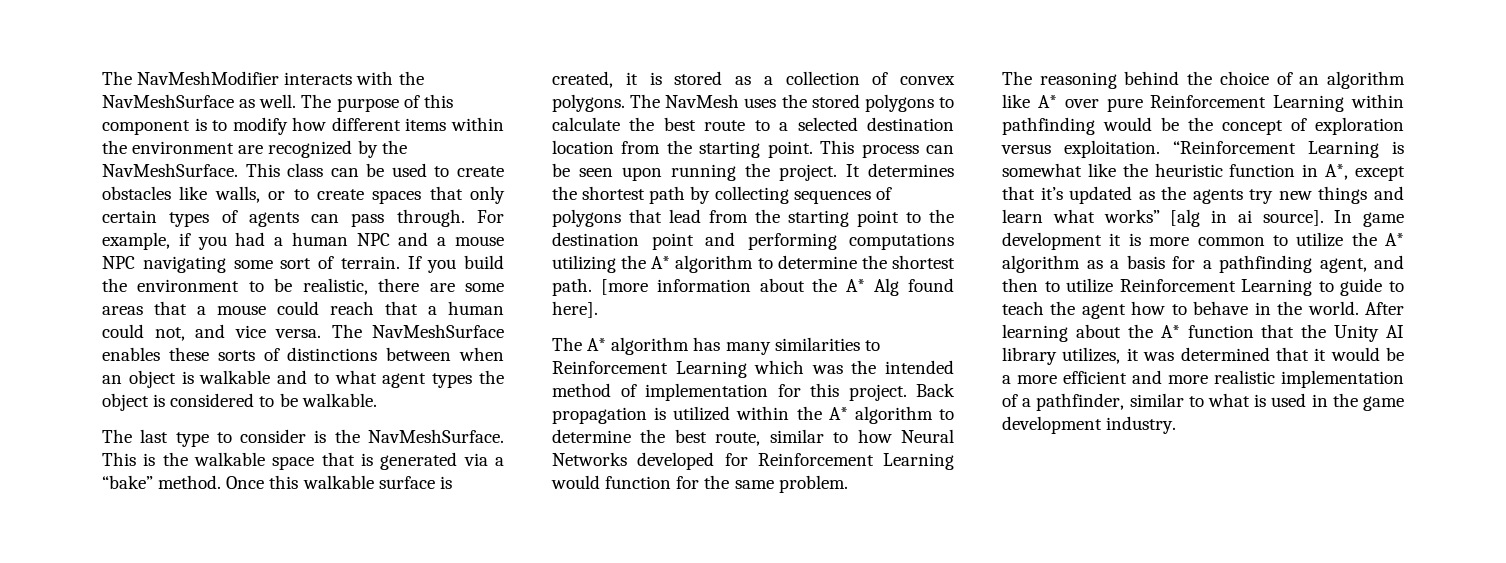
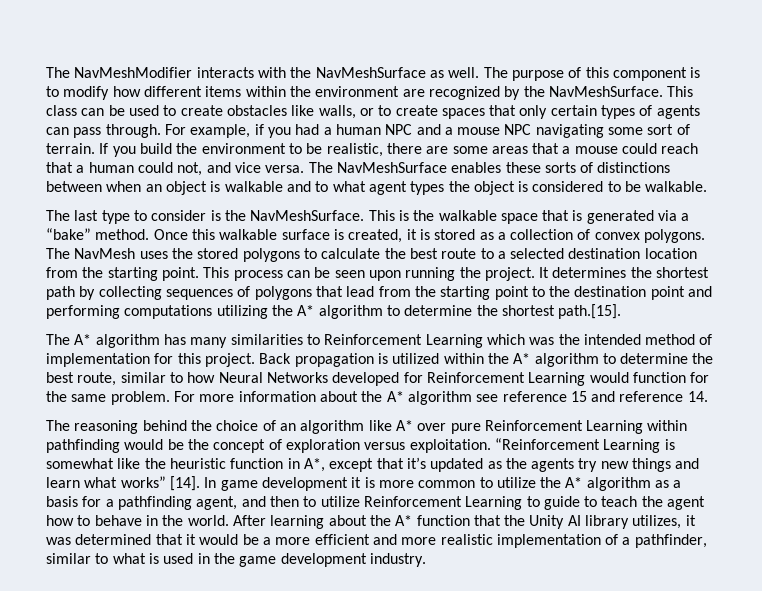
- It determines the shortest path by collecting sequences of polygons that lead from the starting point to the destination point and performing computations utilizing the A* algorithm to determine the shortest path. [more information about the A* Alg found here].
+ It determines the shortest path by collecting sequences of polygons that lead from the starting point to the destination point and performing computations utilizing the A* algorithm to determine the shortest path.[15].
+ For more information about the A* algorithm see reference 15 and reference 14.
- “Reinforcement Learning is somewhat like the heuristic function in A*, except that it’s updated as the agents try new things and learn what works” [alg in ai source].
+ “Reinforcement Learning is somewhat like the heuristic function in A*, except that it’s updated as the agents try new things and learn what works” [14].

